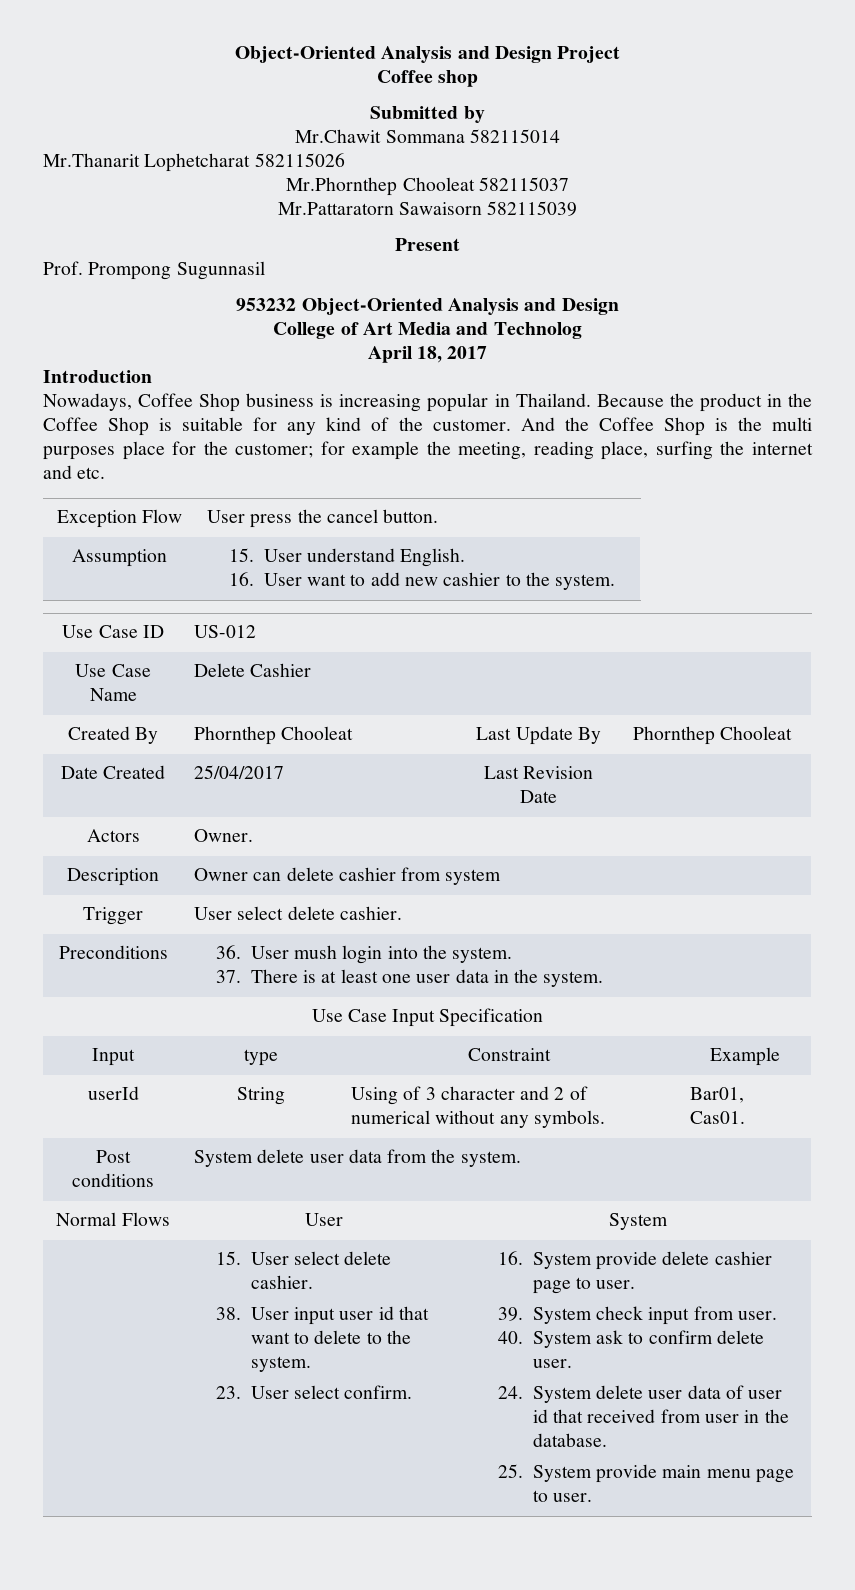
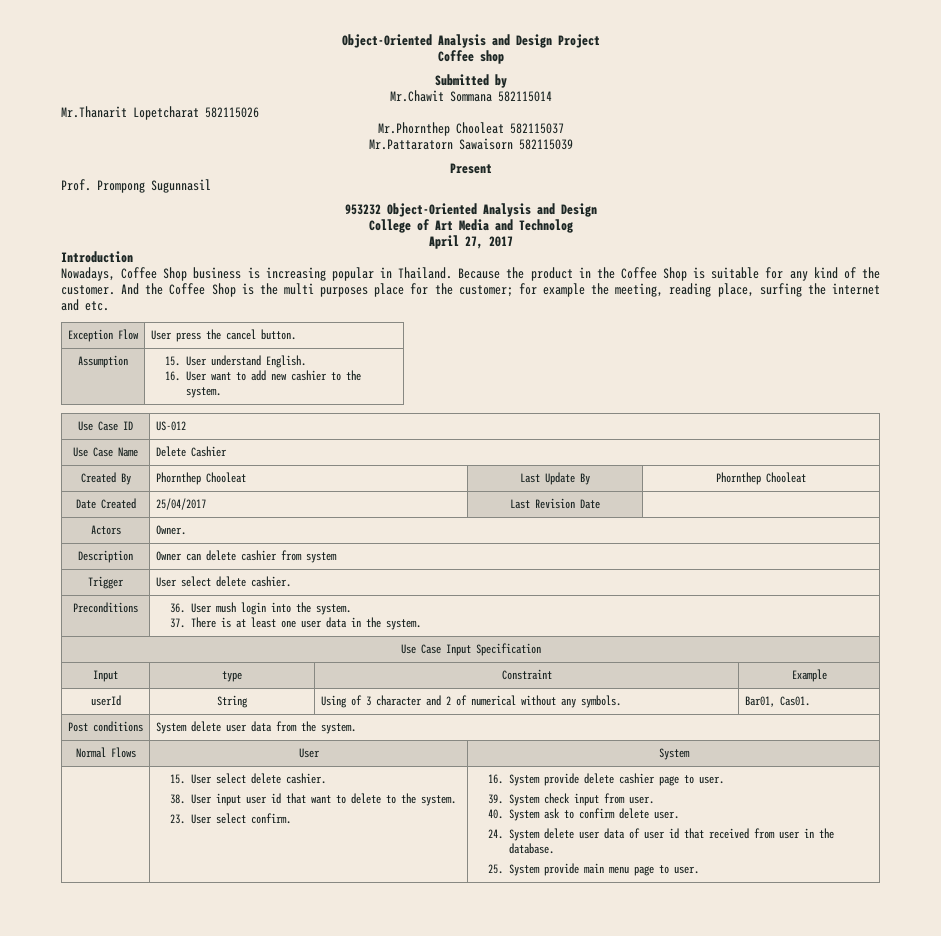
- Mr.Thanarit Lophetcharat 582115026
+ Mr.Thanarit Lopetcharat 582115026
- April 18, 2017
+ April 27, 2017

